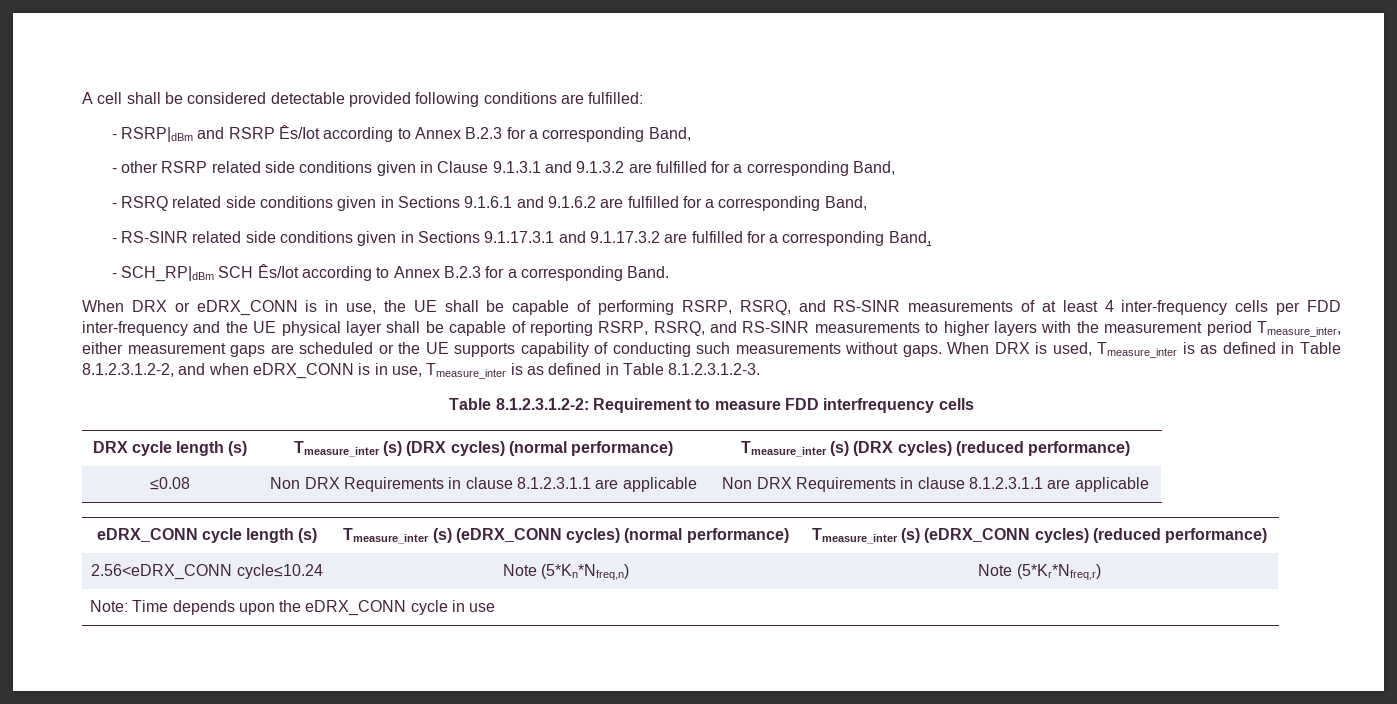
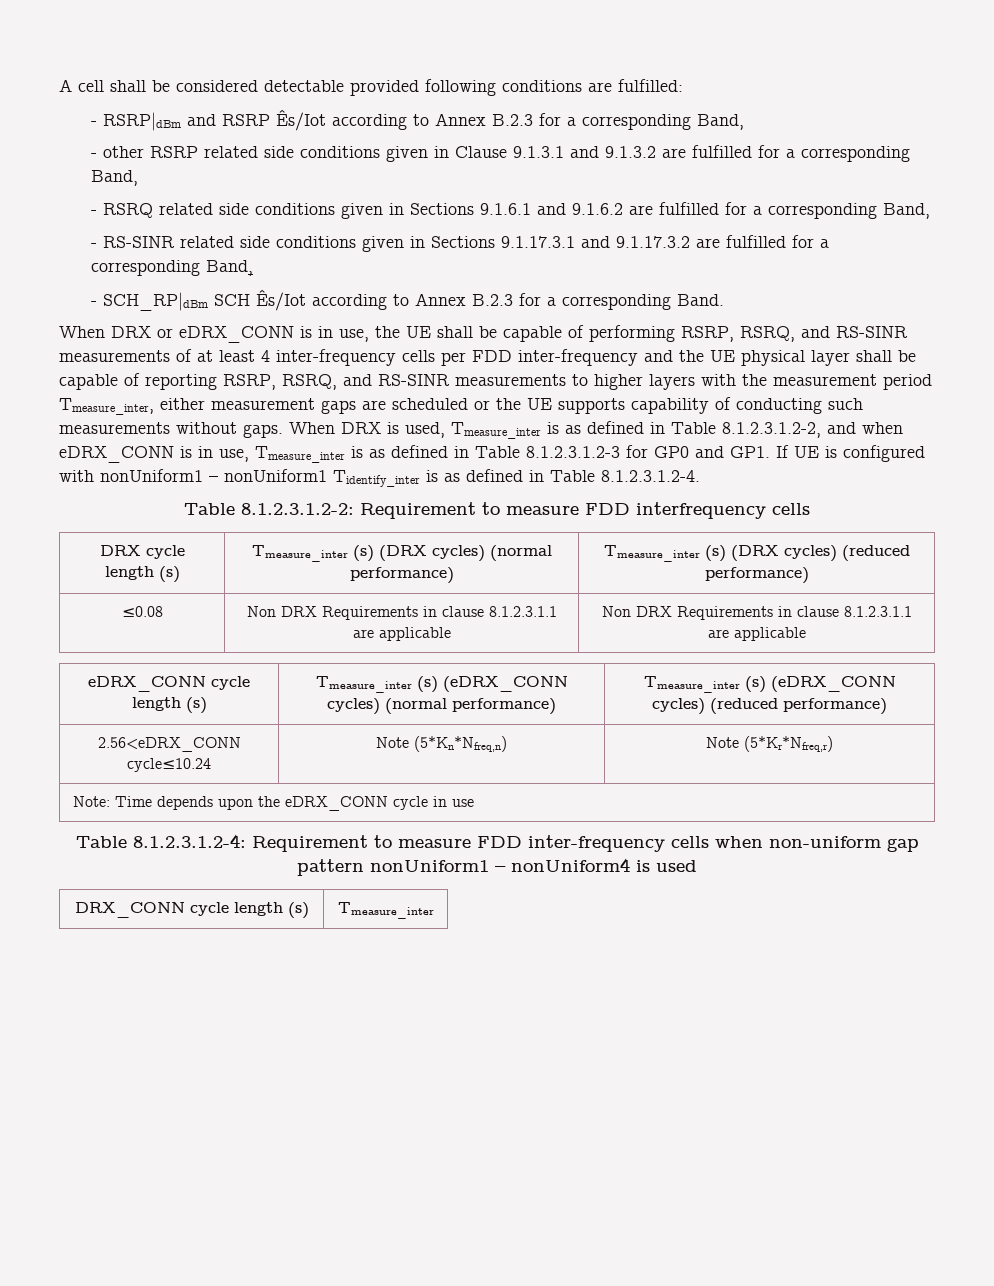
- When DRX is used, Tmeasure_inter is as defined in Table 8.1.2.3.1.2-2, and when eDRX_CONN is in use, Tmeasure_inter is as defined in Table 8.1.2.3.1.2-3.
+ When DRX is used, Tmeasure_inter is as defined in Table 8.1.2.3.1.2-2, and when eDRX_CONN is in use, Tmeasure_inter is as defined in Table 8.1.2.3.1.2-3 for GP0 and GP1. If UE is configured with nonUniform1 – nonUniform1 Tidentify_inter is as defined in Table 8.1.2.3.1.2-4.
+ Table 8.1.2.3.1.2-4: Requirement to measure FDD inter-frequency cells when non-uniform gap pattern nonUniform1 – nonUniform4 is used
+ DRX_CONN cycle length (s) | Tmeasure_inter

